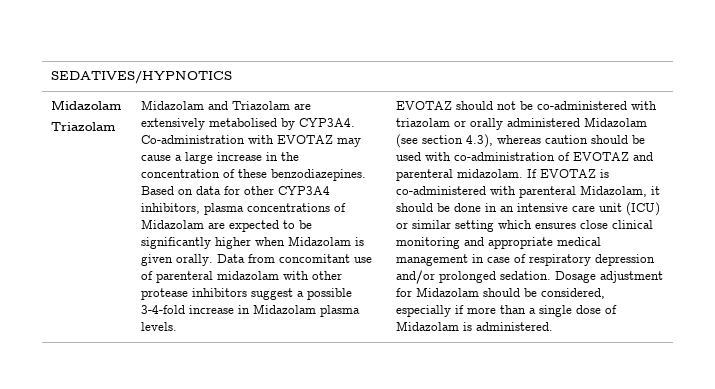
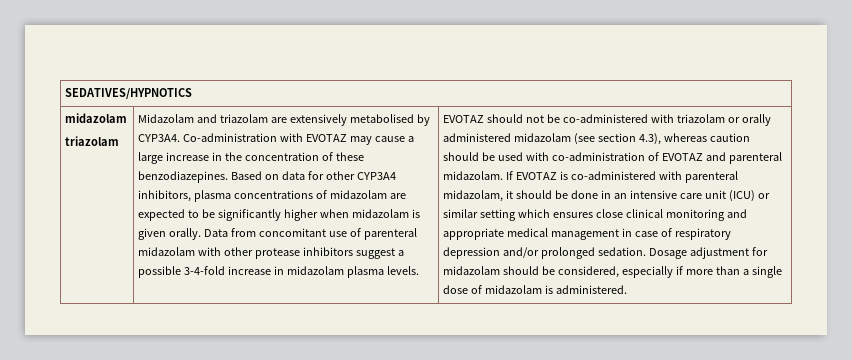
  SEDATIVES/HYPNOTICS
- Midazolam
- Triazolam
+ midazolam
+ triazolam
- Midazolam and Triazolam are extensively metabolised by CYP3A4.
+ Midazolam and triazolam are extensively metabolised by CYP3A4.
- Based on data for other CYP3A4 inhibitors, plasma concentrations of Midazolam are expected to be significantly higher when Midazolam is given orally.
+ Based on data for other CYP3A4 inhibitors, plasma concentrations of midazolam are expected to be significantly higher when midazolam is given orally.
- Data from concomitant use of parenteral midazolam with other protease inhibitors suggest a possible 3-4-fold increase in Midazolam plasma levels.
+ Data from concomitant use of parenteral midazolam with other protease inhibitors suggest a possible 3-4-fold increase in midazolam plasma levels.
- EVOTAZ should not be co-administered with triazolam or orally administered Midazolam (see section 4.3), whereas caution should be used with co-administration of EVOTAZ and parenteral midazolam.
+ EVOTAZ should not be co-administered with triazolam or orally administered midazolam (see section 4.3), whereas caution should be used with co-administration of EVOTAZ and parenteral midazolam.
- If EVOTAZ is co-administered with parenteral Midazolam, it should be done in an intensive care unit (ICU) or similar setting which ensures close clinical monitoring and appropriate medical management in case of respiratory depression and/or prolonged sedation.
+ If EVOTAZ is co-administered with parenteral midazolam, it should be done in an intensive care unit (ICU) or similar setting which ensures close clinical monitoring and appropriate medical management in case of respiratory depression and/or prolonged sedation.
- Dosage adjustment for Midazolam should be considered, especially if more than a single dose of Midazolam is administered.
+ Dosage adjustment for midazolam should be considered, especially if more than a single dose of midazolam is administered.

